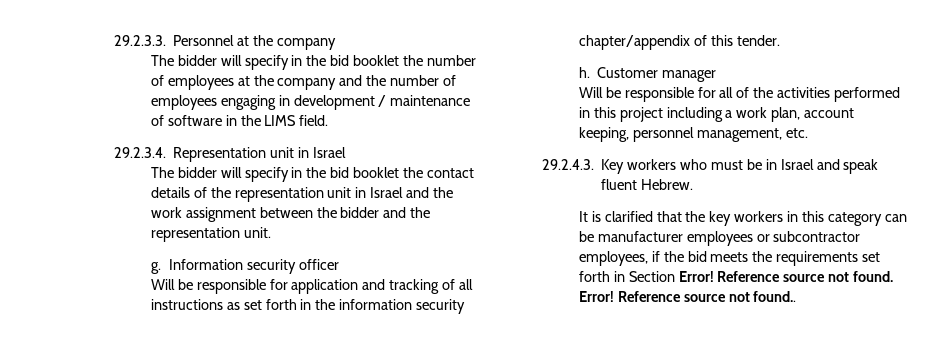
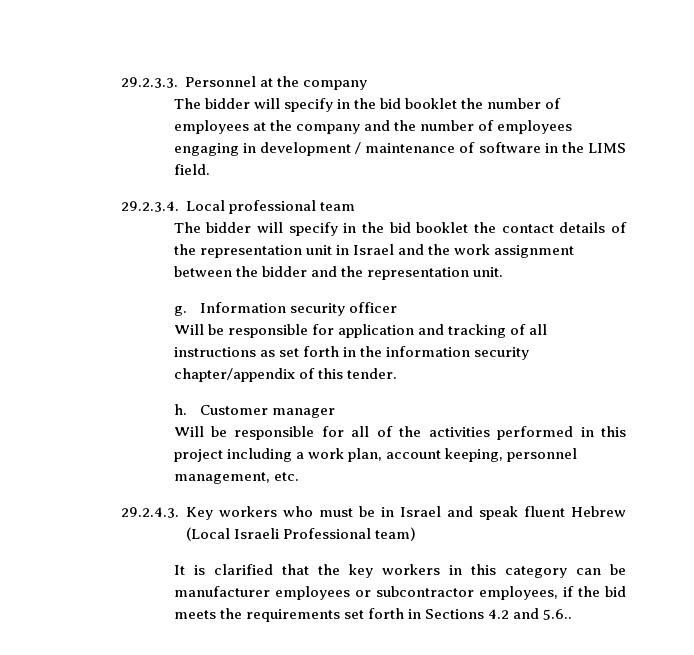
- 29.2.3.4. Representation unit in Israel
+ 29.2.3.4. Local professional team
- 29.2.4.3. Key workers who must be in Israel and speak fluent Hebrew.
+ 29.2.4.3. Key workers who must be in Israel and speak fluent Hebrew (Local Israeli Professional team)
- It is clarified that the key workers in this category can be manufacturer employees or subcontractor employees, if the bid meets the requirements set forth in Section Error! Reference source not found. Error! Reference source not found..
+ It is clarified that the key workers in this category can be manufacturer employees or subcontractor employees, if the bid meets the requirements set forth in Sections 4.2 and 5.6..

